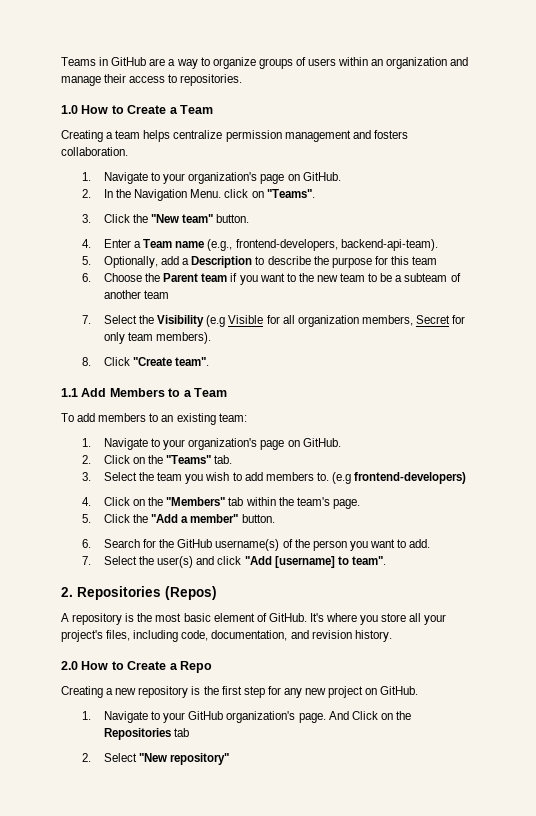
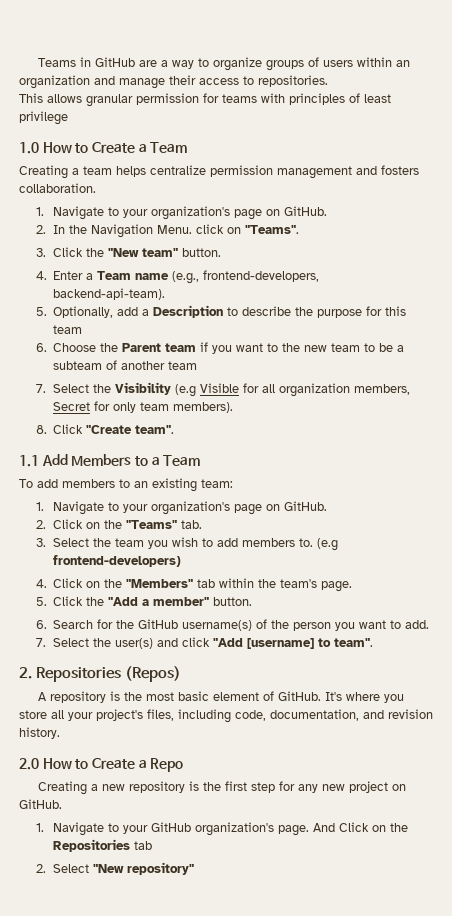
+ This allows granular permission for teams with principles of least privilege

